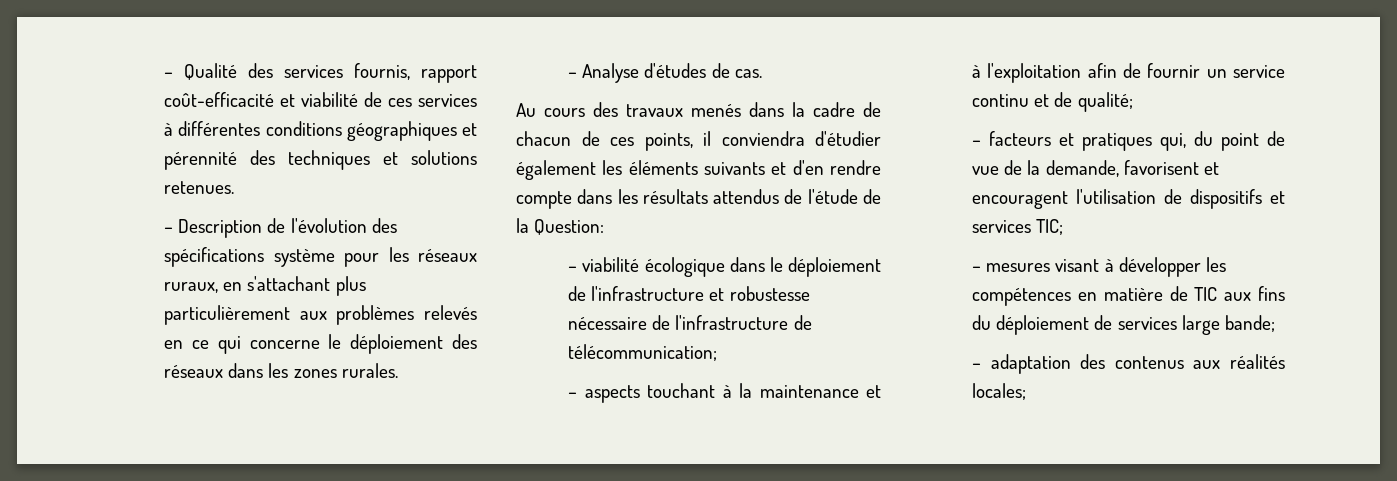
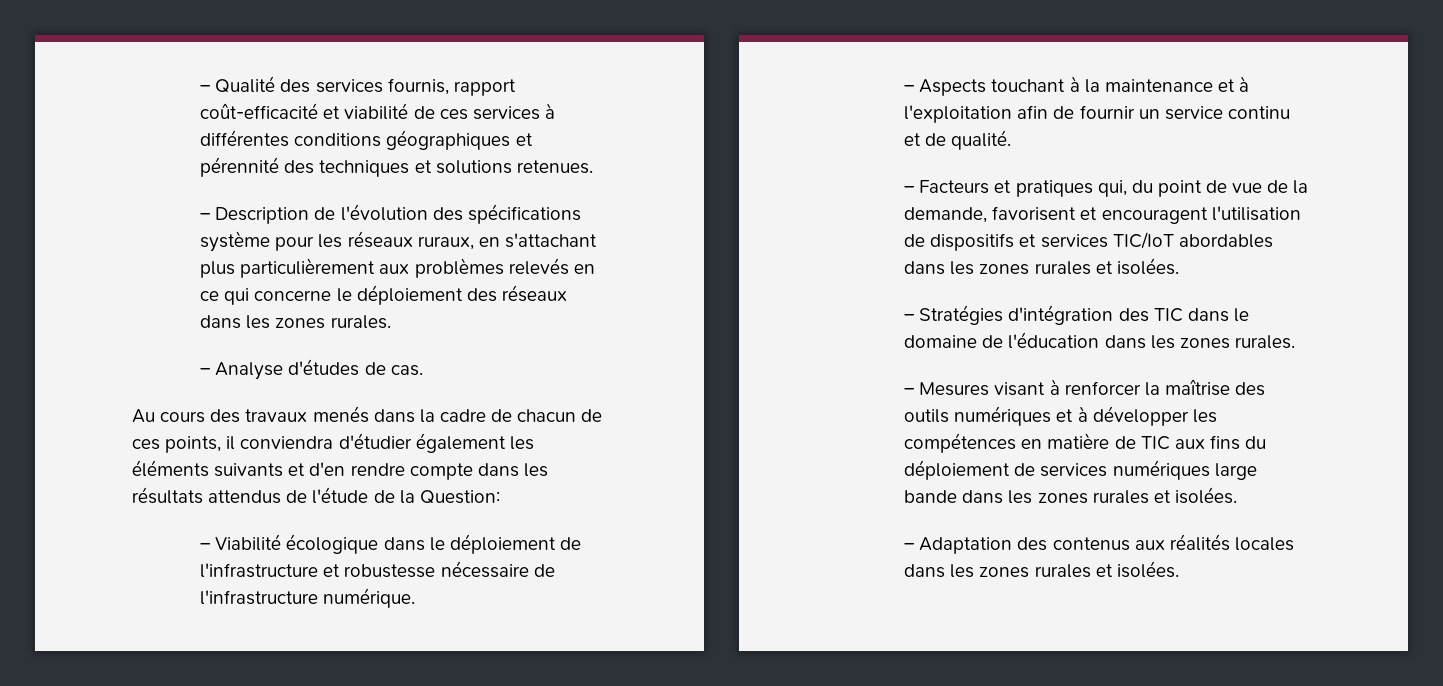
- – viabilité écologique dans le déploiement de l'infrastructure et robustesse nécessaire de l'infrastructure de télécommunication;
- – aspects touchant à la maintenance et à l'exploitation afin de fournir un service continu et de qualité;
- – facteurs et pratiques qui, du point de vue de la demande, favorisent et encouragent l'utilisation de dispositifs et services TIC;
- – mesures visant à développer les compétences en matière de TIC aux fins du déploiement de services large bande;
- – adaptation des contenus aux réalités locales;
+ – Viabilité écologique dans le déploiement de l'infrastructure et robustesse nécessaire de l'infrastructure numérique.
+ – Aspects touchant à la maintenance et à l'exploitation afin de fournir un service continu et de qualité.
+ – Facteurs et pratiques qui, du point de vue de la demande, favorisent et encouragent l'utilisation de dispositifs et services TIC/IoT abordables dans les zones rurales et isolées.
+ – Stratégies d'intégration des TIC dans le domaine de l'éducation dans les zones rurales.
+ – Mesures visant à renforcer la maîtrise des outils numériques et à développer les compétences en matière de TIC aux fins du déploiement de services numériques large bande dans les zones rurales et isolées.
+ – Adaptation des contenus aux réalités locales dans les zones rurales et isolées.

